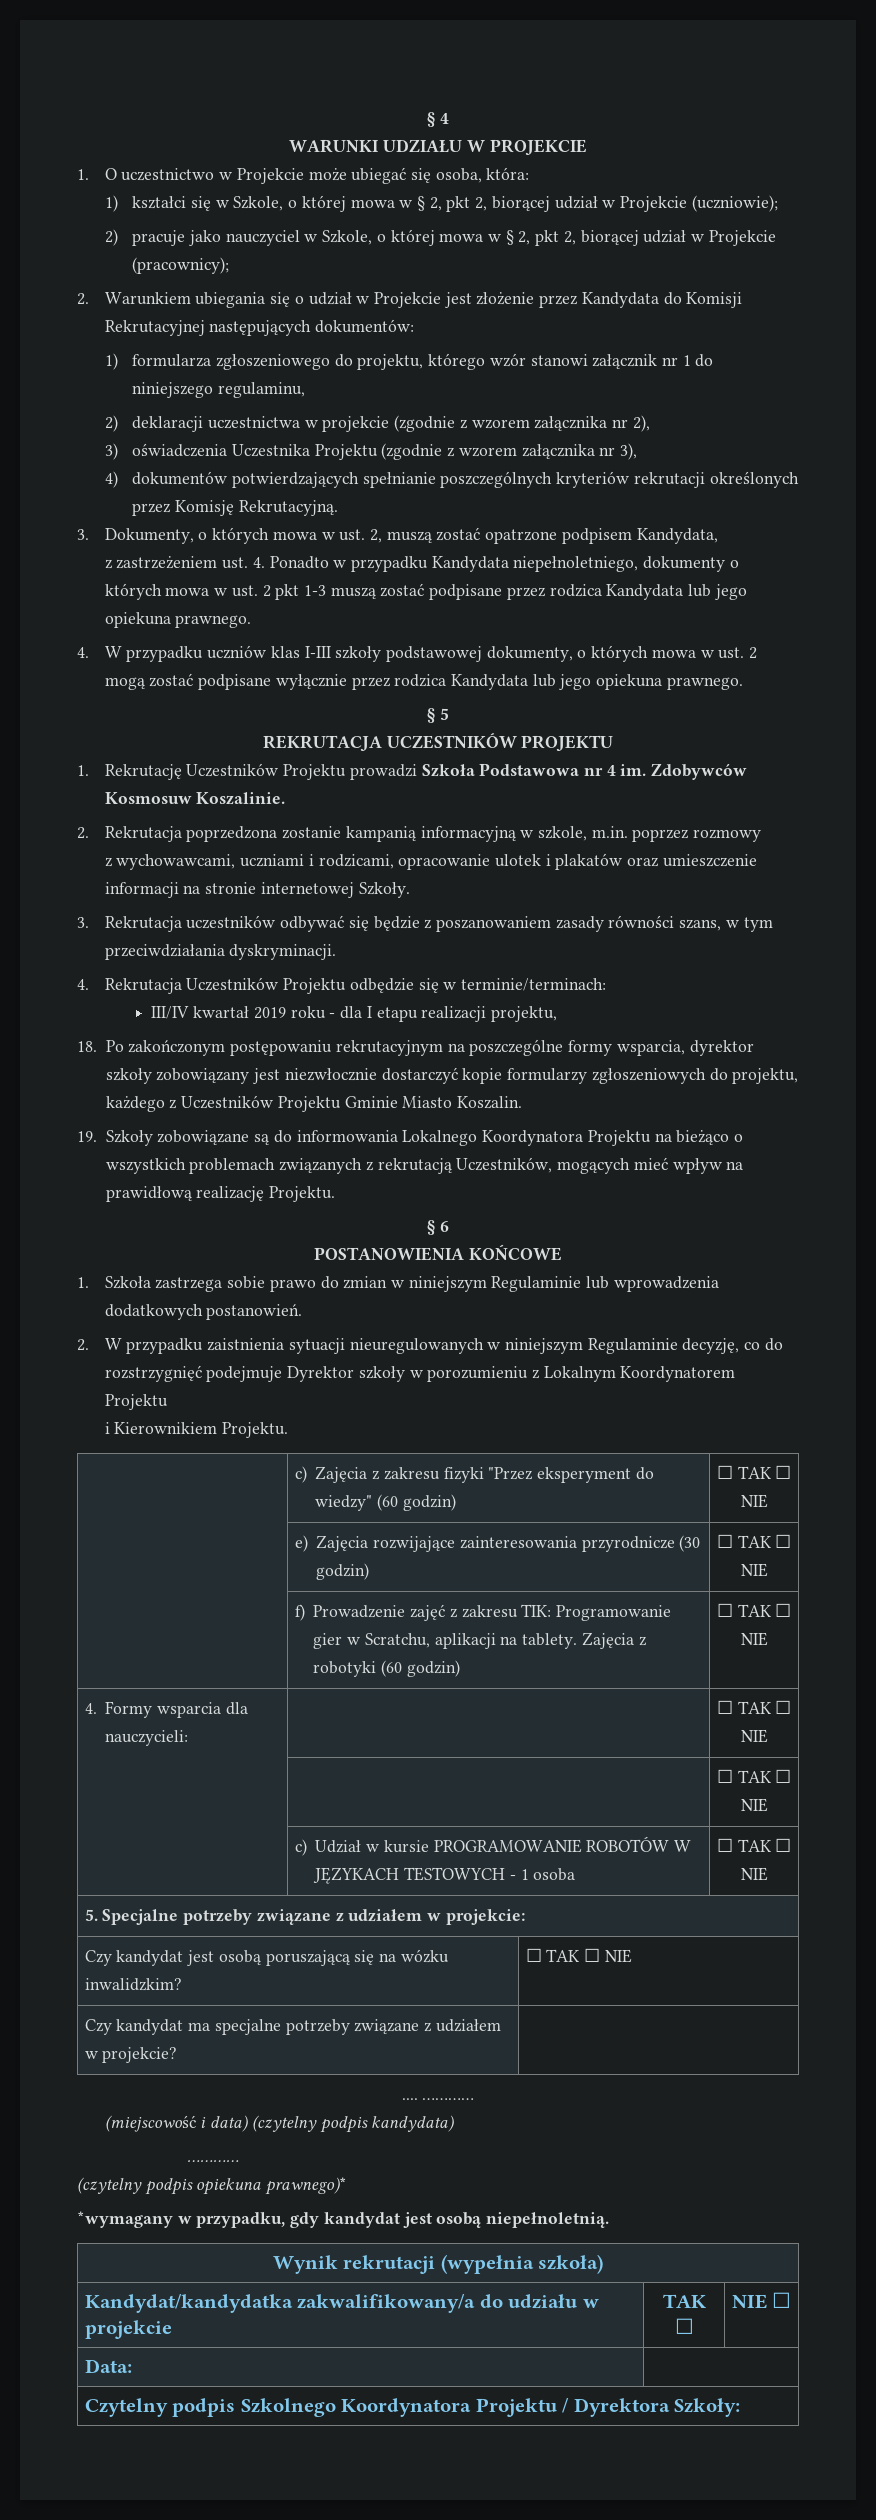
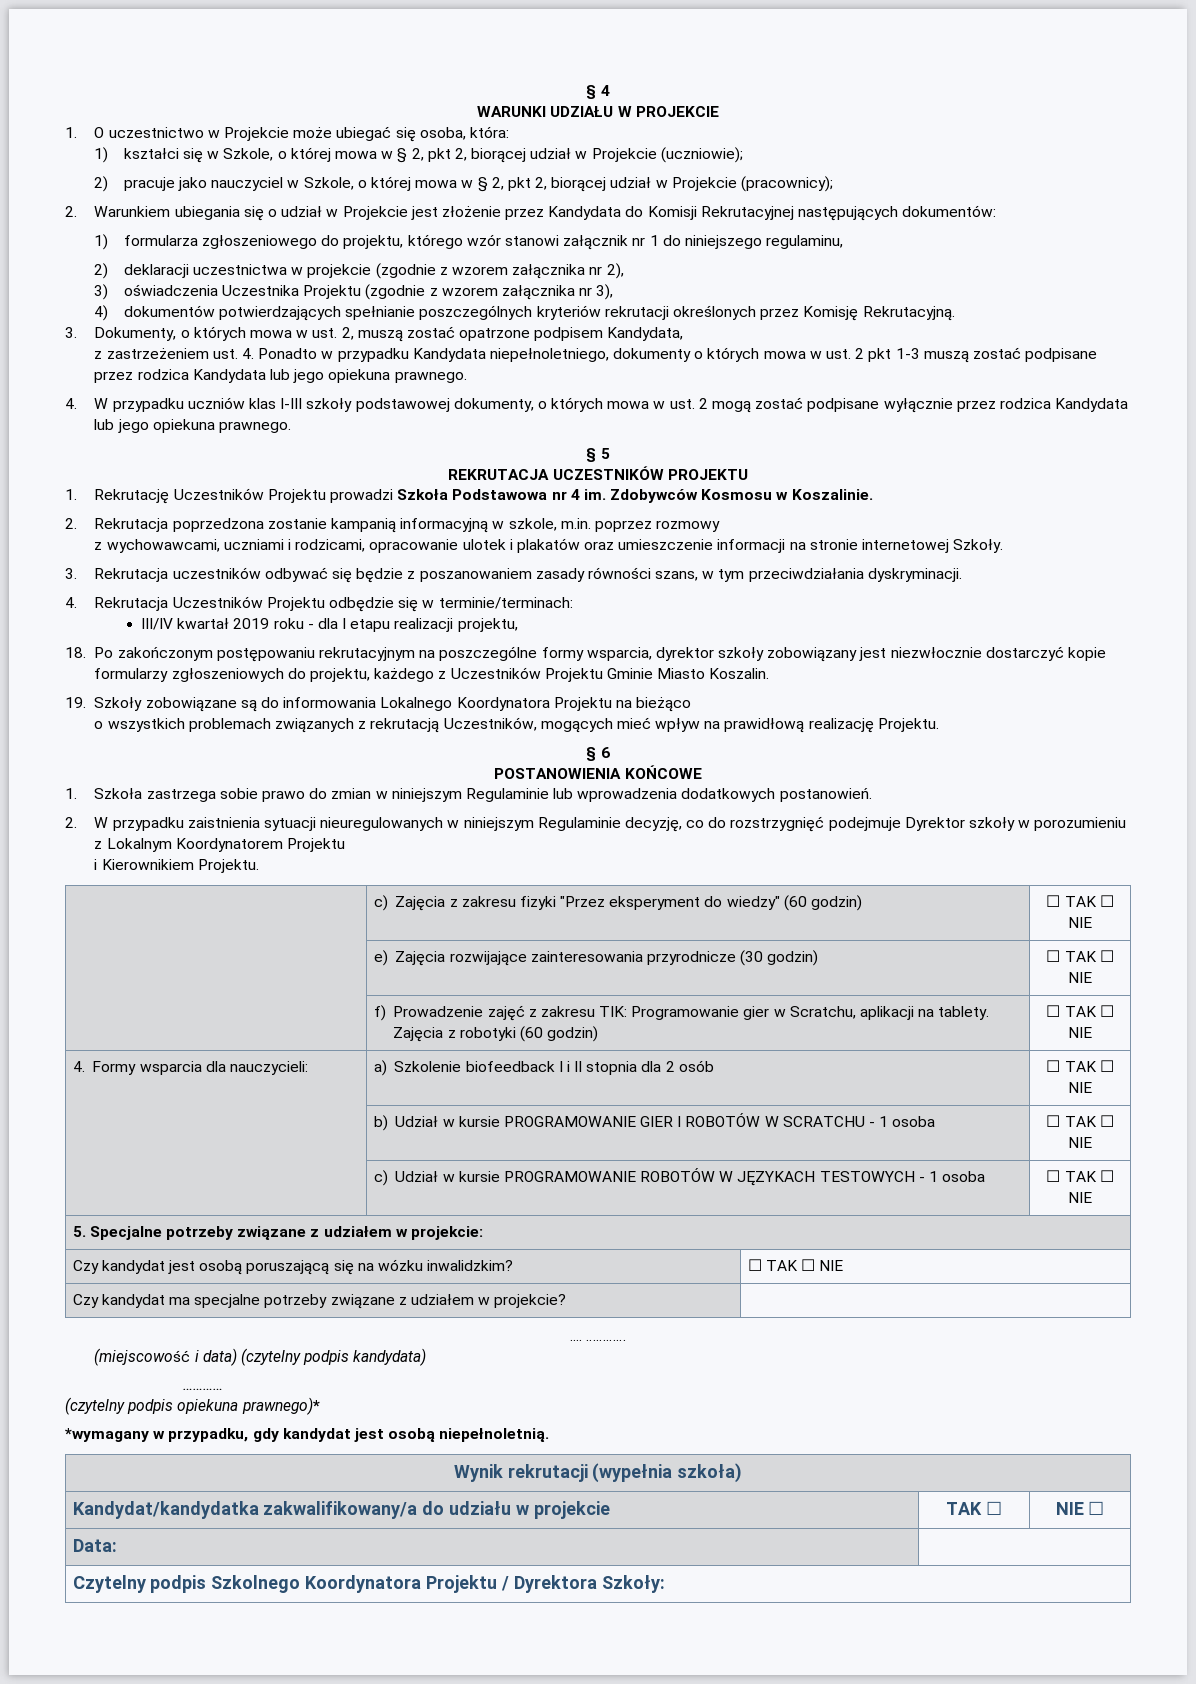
- Zdobywców Kosmosuw Koszalinie.
+ Zdobywców Kosmosu w Koszalinie.
- 19. Szkoły zobowiązane są do informowania Lokalnego Koordynatora Projektu na bieżąco o wszystkich problemach związanych z rekrutacją Uczestników, mogących mieć wpływ na prawidłową realizację Projektu.
+ 19. Szkoły zobowiązane są do informowania Lokalnego Koordynatora Projektu na bieżąco
+ o wszystkich problemach związanych z rekrutacją Uczestników, mogących mieć wpływ na prawidłową realizację Projektu.
- 4. Formy wsparcia dla nauczycieli: | | ☐ TAK ☐ NIE
- | | ☐ TAK ☐ NIE
+ 4. Formy wsparcia dla nauczycieli: | a) Szkolenie biofeedback I i II stopnia dla 2 osób | ☐ TAK ☐ NIE
+ | b) Udział w kursie PROGRAMOWANIE GIER I ROBOTÓW W SCRATCHU - 1 osoba | ☐ TAK ☐ NIE

